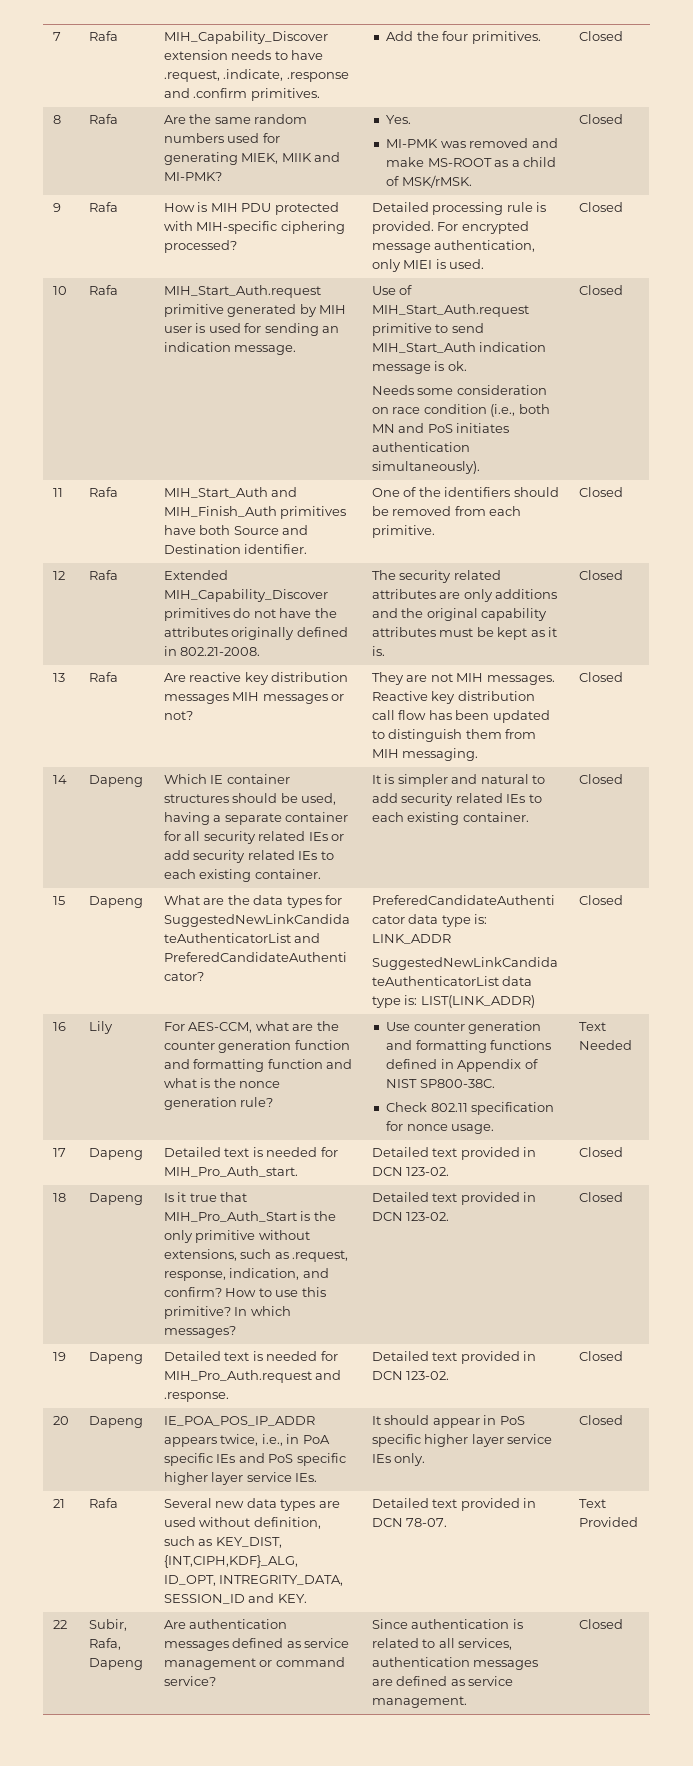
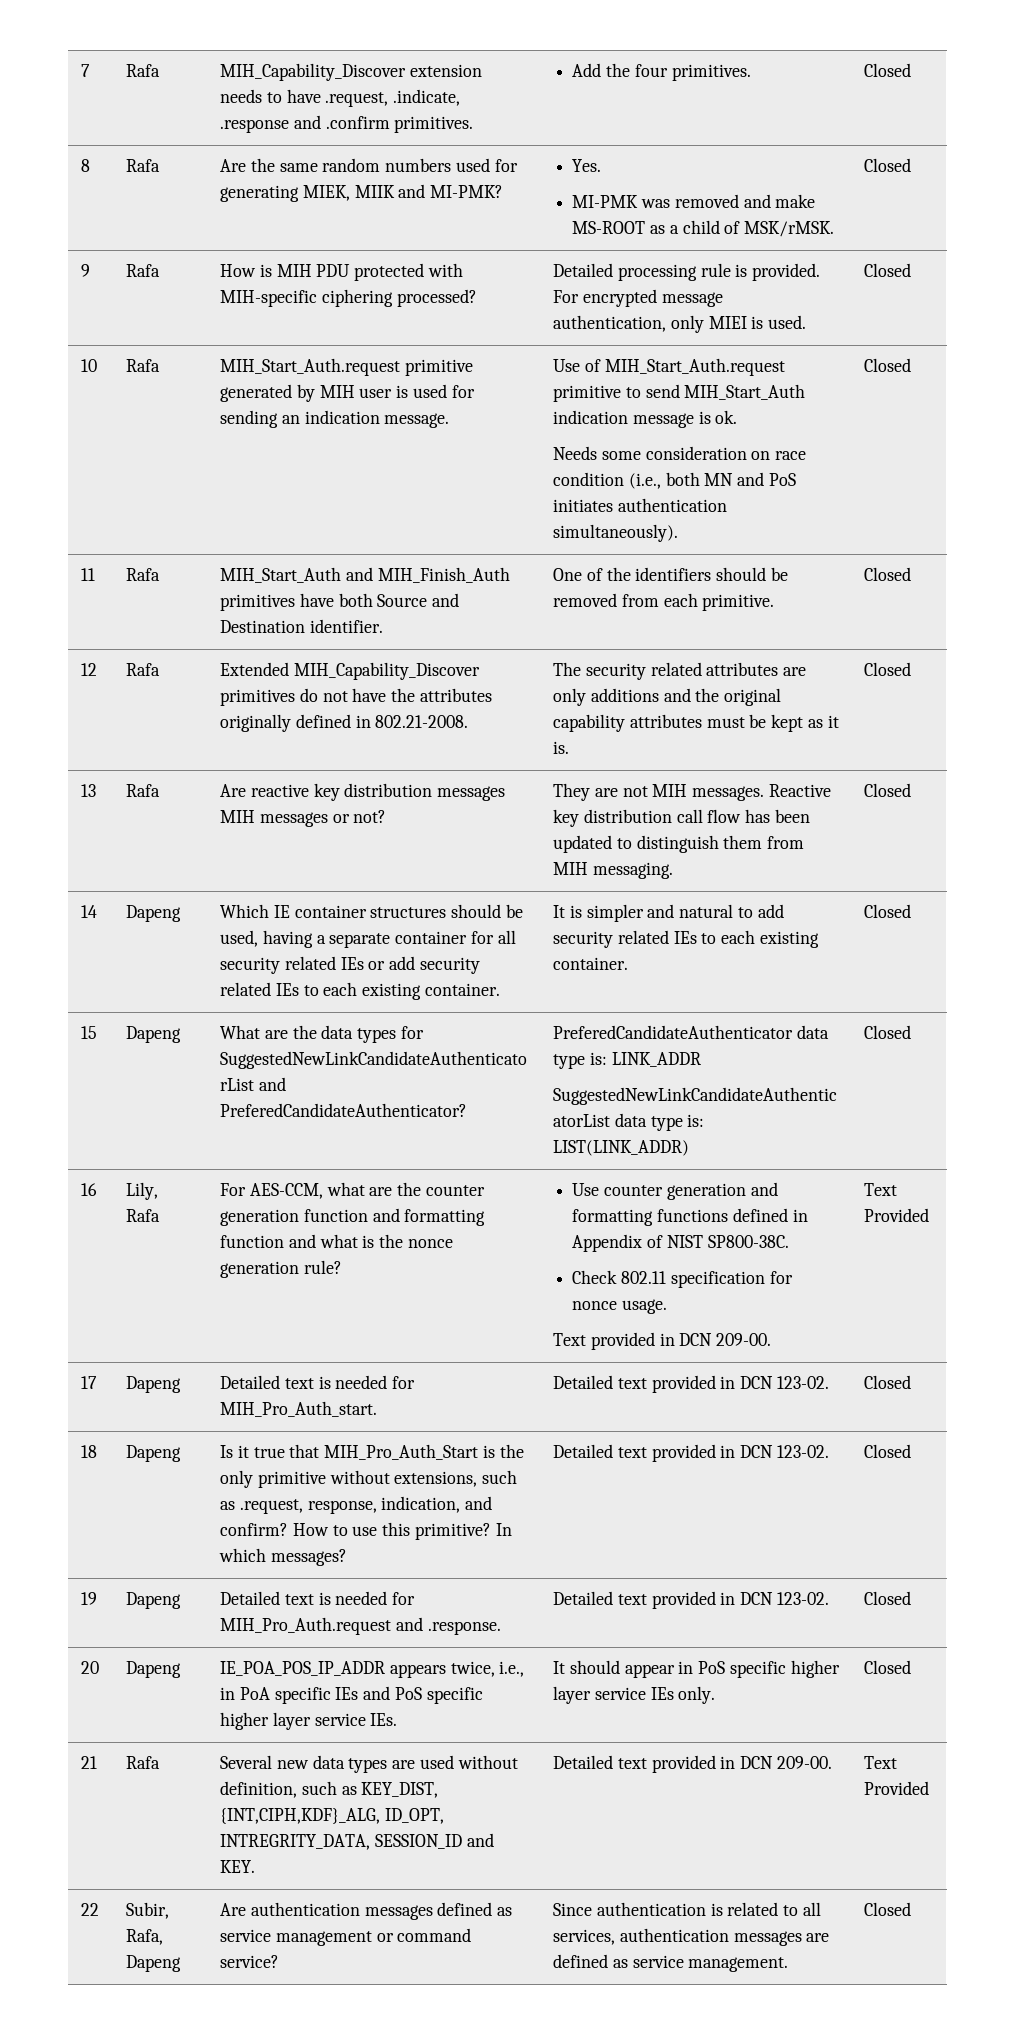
- Lily
+ Lily, Rafa
- Text Needed
+ Text provided in DCN 209-00. | Text Provided
- 21 | Rafa | Several new data types are used without definition, such as KEY_DIST, {INT,CIPH,KDF}_ALG, ID_OPT, INTREGRITY_DATA, SESSION_ID and KEY. | Detailed text provided in DCN 78-07. | Text Provided
+ 21 | Rafa | Several new data types are used without definition, such as KEY_DIST, {INT,CIPH,KDF}_ALG, ID_OPT, INTREGRITY_DATA, SESSION_ID and KEY. | Detailed text provided in DCN 209-00. | Text Provided

